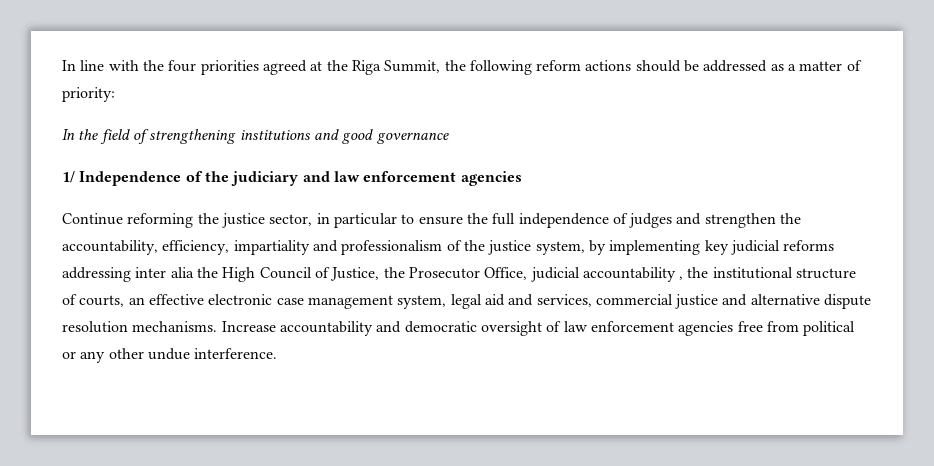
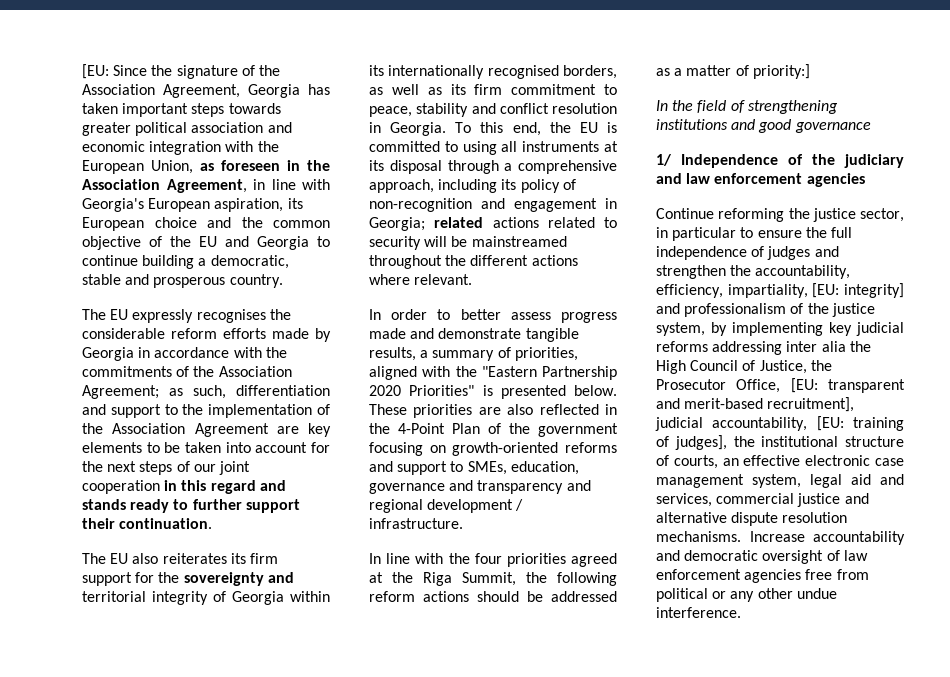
+ [EU: Since the signature of the Association Agreement, Georgia has taken important steps towards greater political association and economic integration with the European Union, as foreseen in the Association Agreement, in line with Georgia's European aspiration, its European choice and the common objective of the EU and Georgia to continue building a democratic, stable and prosperous country.
+ The EU expressly recognises the considerable reform efforts made by Georgia in accordance with the commitments of the Association Agreement; as such, differentiation and support to the implementation of the Association Agreement are key elements to be taken into account for the next steps of our joint cooperation in this regard and stands ready to further support their continuation.
+ The EU also reiterates its firm support for the sovereignty and territorial integrity of Georgia within its internationally recognised borders, as well as its firm commitment to peace, stability and conflict resolution in Georgia. To this end, the EU is committed to using all instruments at its disposal through a comprehensive approach, including its policy of non-recognition and engagement in Georgia; related actions related to security will be mainstreamed throughout the different actions where relevant.
+ In order to better assess progress made and demonstrate tangible results, a summary of priorities, aligned with the "Eastern Partnership 2020 Priorities" is presented below. These priorities are also reflected in the 4-Point Plan of the government focusing on growth-oriented reforms and support to SMEs, education, governance and transparency and regional development / infrastructure.
- In line with the four priorities agreed at the Riga Summit, the following reform actions should be addressed as a matter of priority:
+ In line with the four priorities agreed at the Riga Summit, the following reform actions should be addressed as a matter of priority:]
- Continue reforming the justice sector, in particular to ensure the full independence of judges and strengthen the accountability, efficiency, impartiality and professionalism of the justice system, by implementing key judicial reforms addressing inter alia the High Council of Justice, the Prosecutor Office, judicial accountability , the institutional structure of courts, an effective electronic case management system, legal aid and services, commercial justice and alternative dispute resolution mechanisms.
+ Continue reforming the justice sector, in particular to ensure the full independence of judges and strengthen the accountability, efficiency, impartiality, [EU: integrity] and professionalism of the justice system, by implementing key judicial reforms addressing inter alia the High Council of Justice, the Prosecutor Office, [EU: transparent and merit-based recruitment], judicial accountability, [EU: training of judges], the institutional structure of courts, an effective electronic case management system, legal aid and services, commercial justice and alternative dispute resolution mechanisms.

